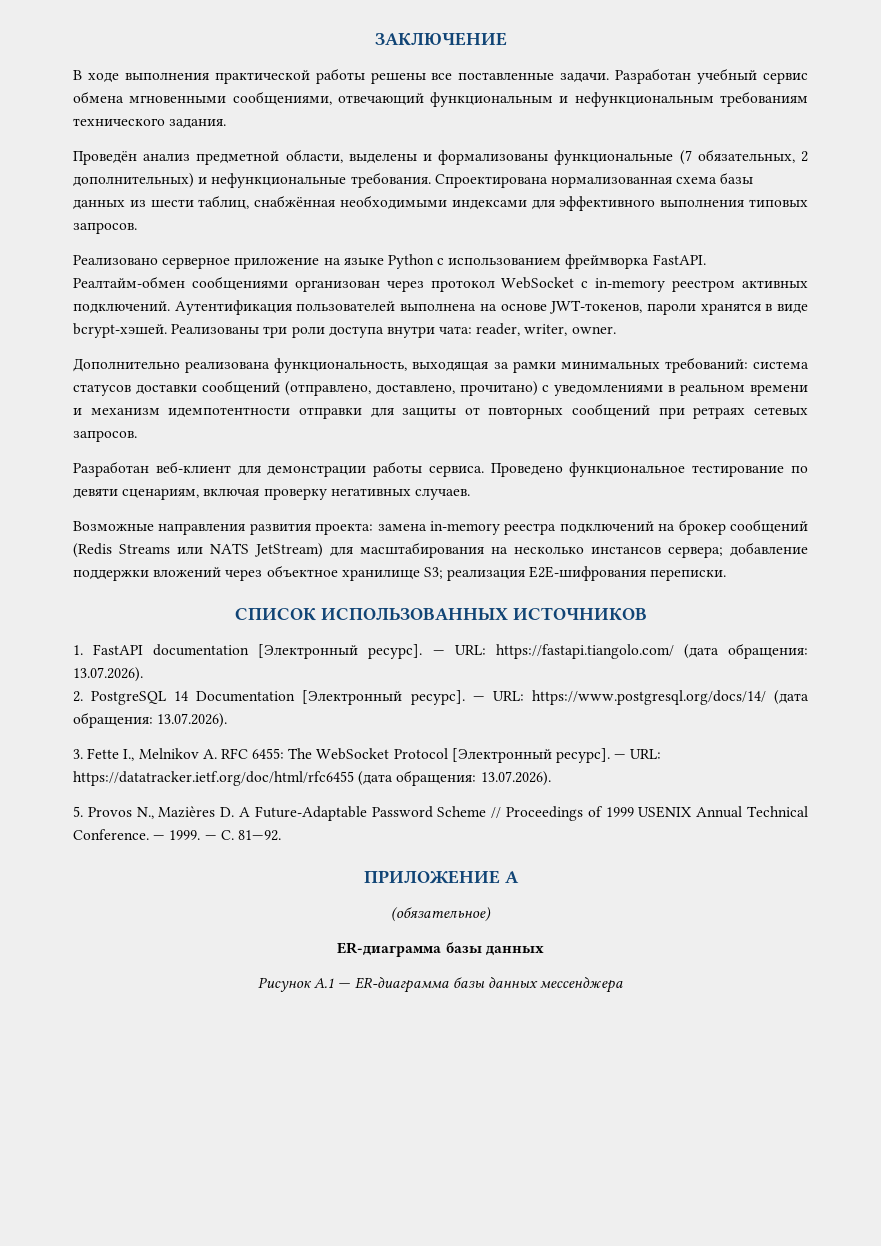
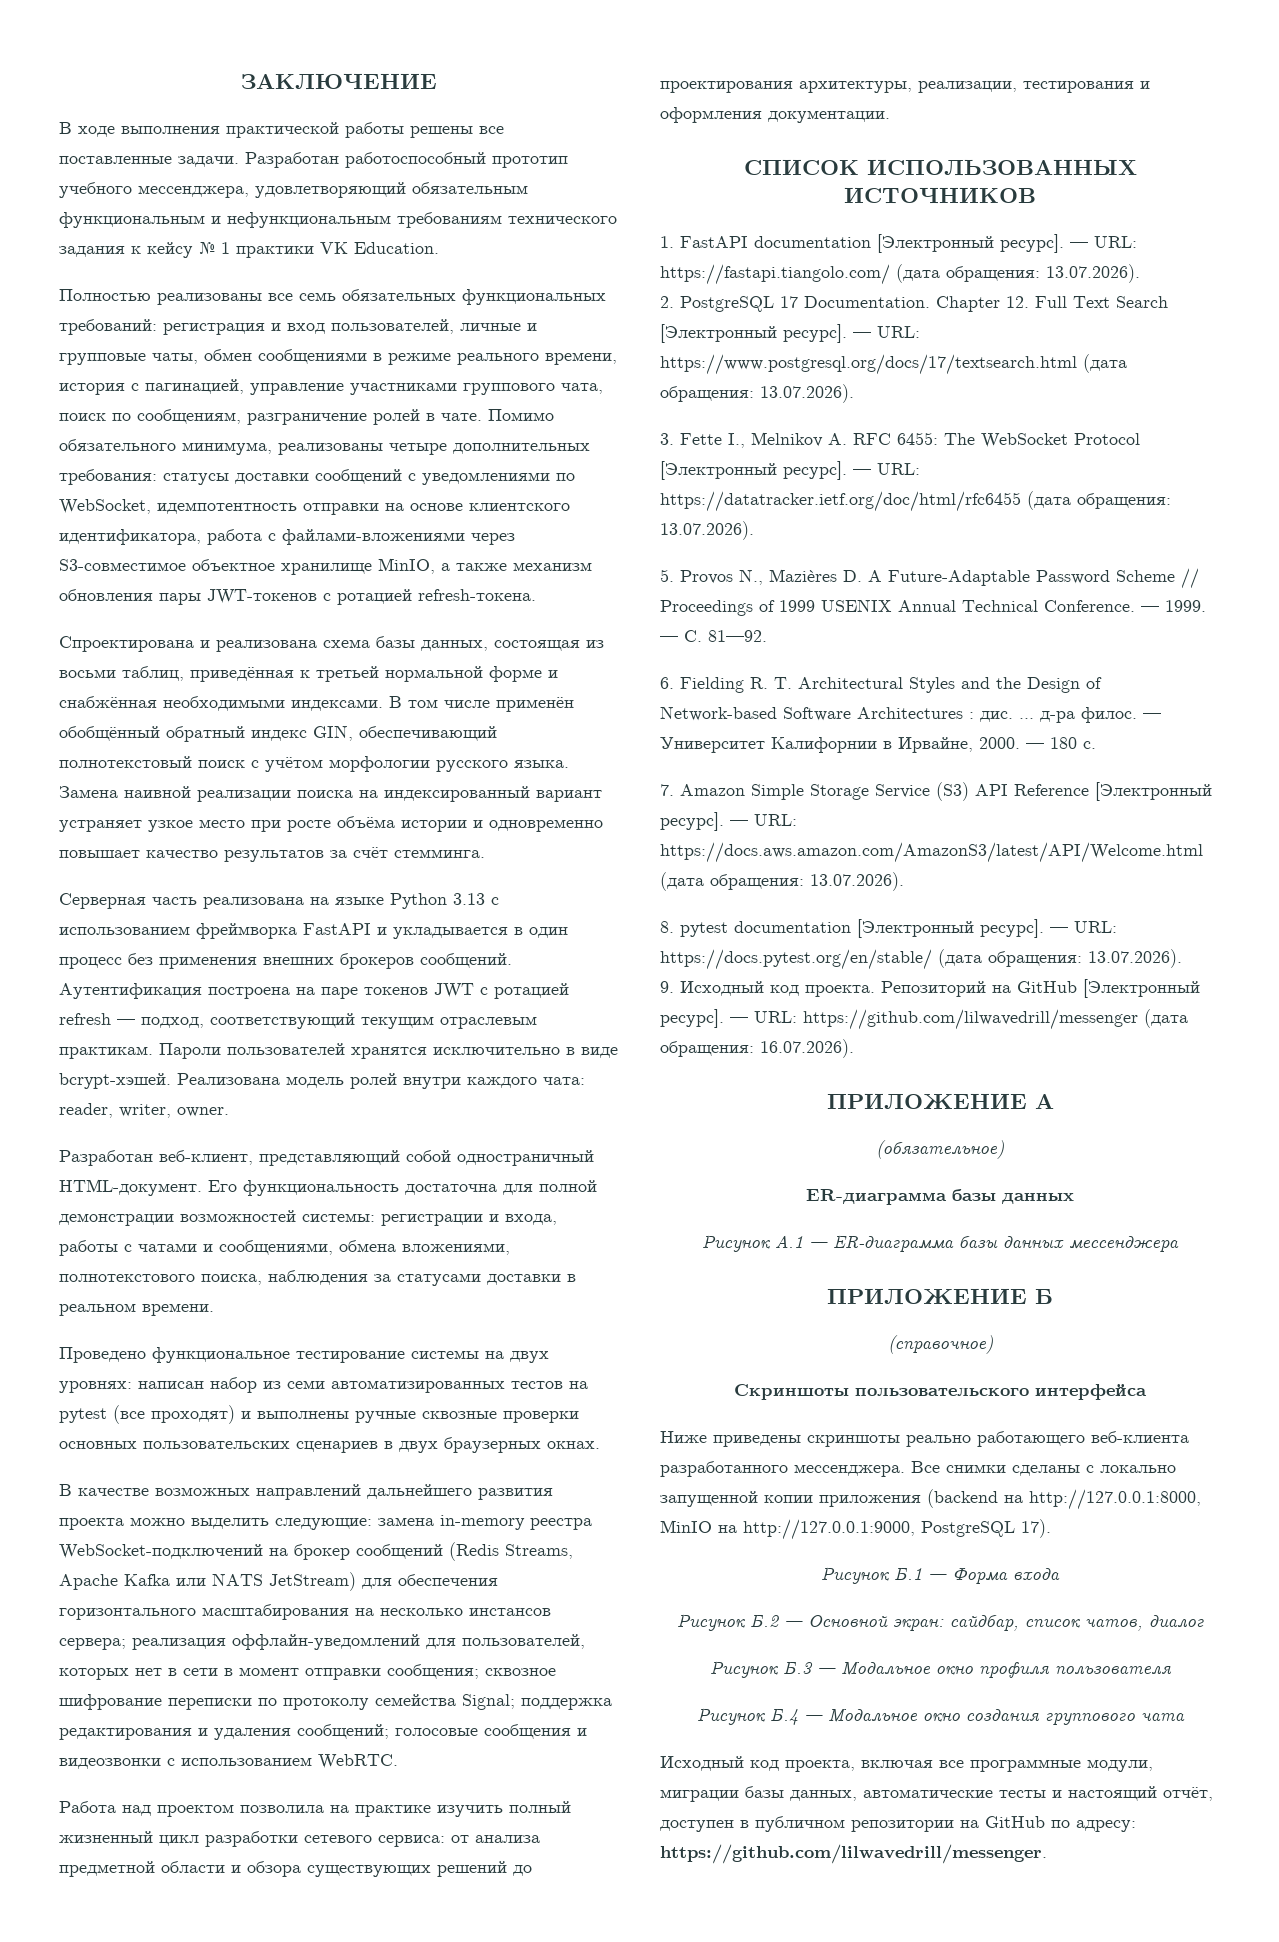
- Разработан учебный сервис обмена мгновенными сообщениями, отвечающий функциональным и нефункциональным требованиям технического задания.
- Проведён анализ предметной области, выделены и формализованы функциональные (7 обязательных, 2 дополнительных) и нефункциональные требования. Спроектирована нормализованная схема базы данных из шести таблиц, снабжённая необходимыми индексами для эффективного выполнения типовых запросов.
- Реализовано серверное приложение на языке Python с использованием фреймворка FastAPI. Реалтайм-обмен сообщениями организован через протокол WebSocket с in-memory реестром активных подключений. Аутентификация пользователей выполнена на основе JWT-токенов, пароли хранятся в виде bcrypt-хэшей. Реализованы три роли доступа внутри чата: reader, writer, owner.
- Дополнительно реализована функциональность, выходящая за рамки минимальных требований: система статусов доставки сообщений (отправлено, доставлено, прочитано) с уведомлениями в реальном времени и механизм идемпотентности отправки для защиты от повторных сообщений при ретраях сетевых запросов.
- Разработан веб-клиент для демонстрации работы сервиса. Проведено функциональное тестирование по девяти сценариям, включая проверку негативных случаев.
- Возможные направления развития проекта: замена in-memory реестра подключений на брокер сообщений (Redis Streams или NATS JetStream) для масштабирования на несколько инстансов сервера; добавление поддержки вложений через объектное хранилище S3; реализация E2E-шифрования переписки.
+ Разработан работоспособный прототип учебного мессенджера, удовлетворяющий обязательным функциональным и нефункциональным требованиям технического задания к кейсу № 1 практики VK Education.
+ Полностью реализованы все семь обязательных функциональных требований: регистрация и вход пользователей, личные и групповые чаты, обмен сообщениями в режиме реального времени, история с пагинацией, управление участниками группового чата, поиск по сообщениям, разграничение ролей в чате. Помимо обязательного минимума, реализованы четыре дополнительных требования: статусы доставки сообщений с уведомлениями по WebSocket, идемпотентность отправки на основе клиентского идентификатора, работа с файлами-вложениями через S3-совместимое объектное хранилище MinIO, а также механизм обновления пары JWT-токенов с ротацией refresh-токена.
+ Спроектирована и реализована схема базы данных, состоящая из восьми таблиц, приведённая к третьей нормальной форме и снабжённая необходимыми индексами. В том числе применён обобщённый обратный индекс GIN, обеспечивающий полнотекстовый поиск с учётом морфологии русского языка. Замена наивной реализации поиска на индексированный вариант устраняет узкое место при росте объёма истории и одновременно повышает качество результатов за счёт стемминга.
+ Серверная часть реализована на языке Python 3.13 с использованием фреймворка FastAPI и укладывается в один процесс без применения внешних брокеров сообщений. Аутентификация построена на паре токенов JWT с ротацией refresh — подход, соответствующий текущим отраслевым практикам. Пароли пользователей хранятся исключительно в виде bcrypt-хэшей. Реализована модель ролей внутри каждого чата: reader, writer, owner.
+ Разработан веб-клиент, представляющий собой одностраничный HTML-документ. Его функциональность достаточна для полной демонстрации возможностей системы: регистрации и входа, работы с чатами и сообщениями, обмена вложениями, полнотекстового поиска, наблюдения за статусами доставки в реальном времени.
+ Проведено функциональное тестирование системы на двух уровнях: написан набор из семи автоматизированных тестов на pytest (все проходят) и выполнены ручные сквозные проверки основных пользовательских сценариев в двух браузерных окнах.
+ В качестве возможных направлений дальнейшего развития проекта можно выделить следующие: замена in-memory реестра WebSocket-подключений на брокер сообщений (Redis Streams, Apache Kafka или NATS JetStream) для обеспечения горизонтального масштабирования на несколько инстансов сервера; реализация оффлайн-уведомлений для пользователей, которых нет в сети в момент отправки сообщения; сквозное шифрование переписки по протоколу семейства Signal; поддержка редактирования и удаления сообщений; голосовые сообщения и видеозвонки с использованием WebRTC.
+ Работа над проектом позволила на практике изучить полный жизненный цикл разработки сетевого сервиса: от анализа предметной области и обзора существующих решений до проектирования архитектуры, реализации, тестирования и оформления документации.
- 2. PostgreSQL 14 Documentation [Электронный ресурс]. — URL: https://www.postgresql.org/docs/14/ (дата обращения: 13.07.2026).
+ 2. PostgreSQL 17 Documentation. Chapter 12. Full Text Search [Электронный ресурс]. — URL: https://www.postgresql.org/docs/17/textsearch.html (дата обращения: 13.07.2026).
+ 6. Fielding R. T. Architectural Styles and the Design of Network-based Software Architectures : дис. ... д-ра филос. — Университет Калифорнии в Ирвайне, 2000. — 180 с.
+ 7. Amazon Simple Storage Service (S3) API Reference [Электронный ресурс]. — URL: https://docs.aws.amazon.com/AmazonS3/latest/API/Welcome.html (дата обращения: 13.07.2026).
+ 8. pytest documentation [Электронный ресурс]. — URL: https://docs.pytest.org/en/stable/ (дата обращения: 13.07.2026).
+ 9. Исходный код проекта. Репозиторий на GitHub [Электронный ресурс]. — URL: https://github.com/lilwavedrill/messenger (дата обращения: 16.07.2026).
+ ПРИЛОЖЕНИЕ Б
+ (справочное)
+ Скриншоты пользовательского интерфейса
+ Ниже приведены скриншоты реально работающего веб-клиента разработанного мессенджера. Все снимки сделаны с локально запущенной копии приложения (backend на http://127.0.0.1:8000, MinIO на http://127.0.0.1:9000, PostgreSQL 17).
+ Рисунок Б.1 — Форма входа
+ Рисунок Б.2 — Основной экран: сайдбар, список чатов, диалог
+ Рисунок Б.3 — Модальное окно профиля пользователя
+ Рисунок Б.4 — Модальное окно создания группового чата
+ Исходный код проекта, включая все программные модули, миграции базы данных, автоматические тесты и настоящий отчёт, доступен в публичном репозитории на GitHub по адресу: https://github.com/lilwavedrill/messenger.

